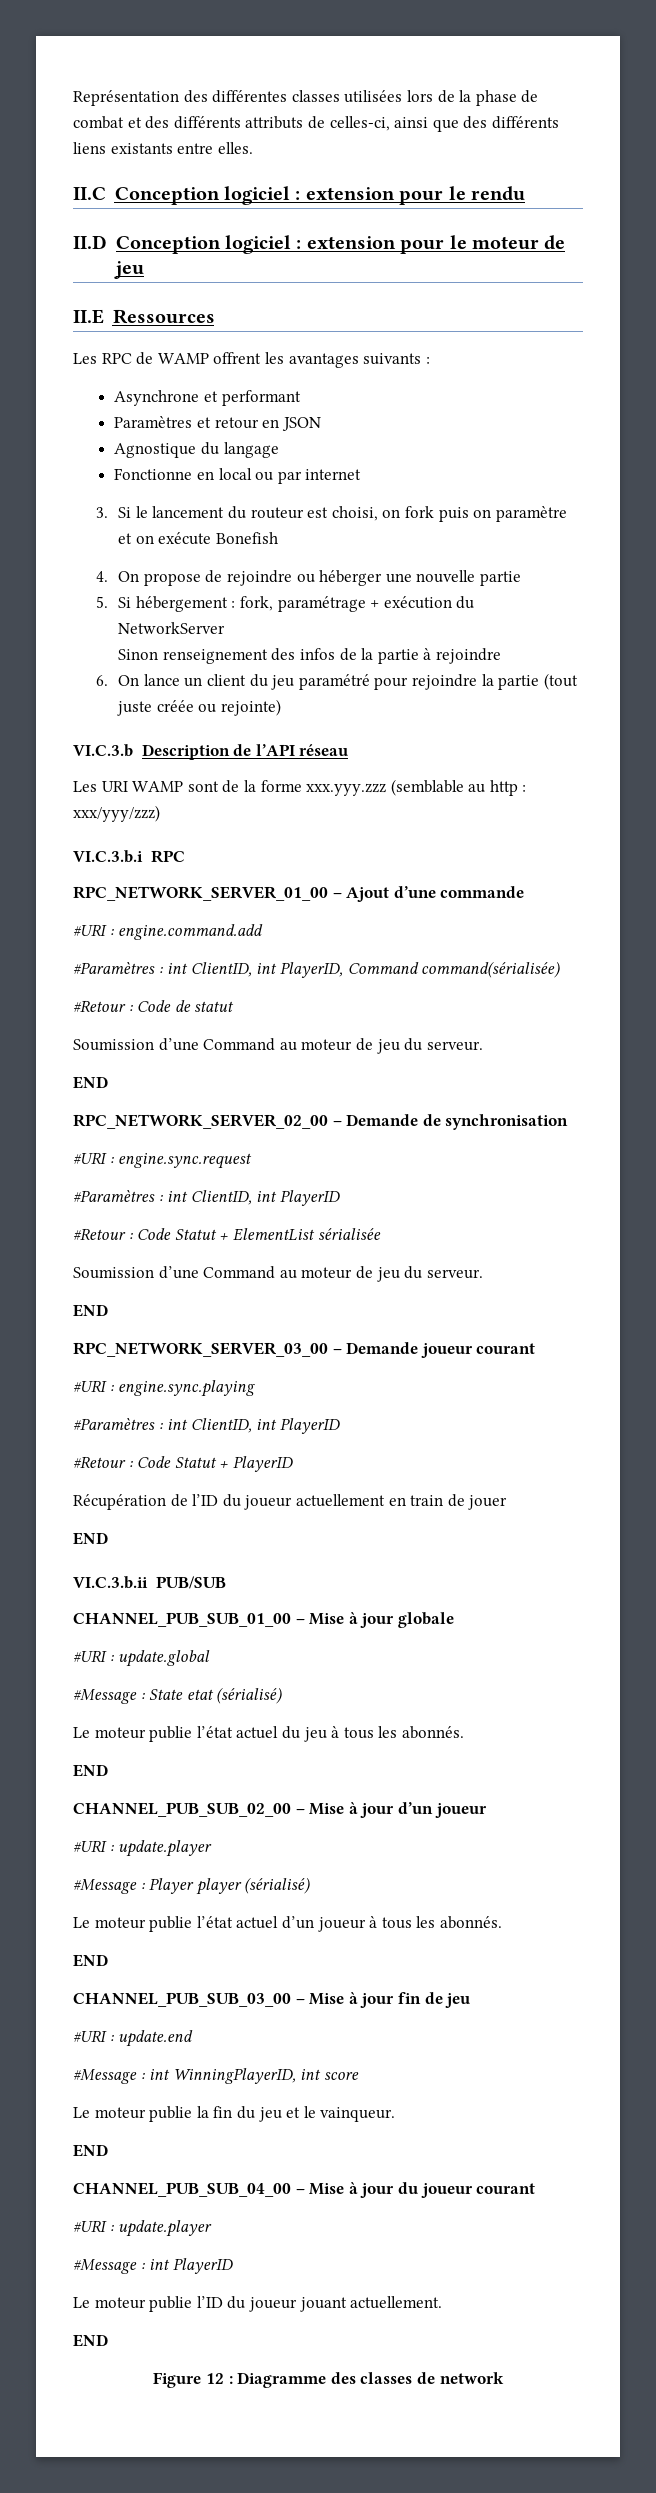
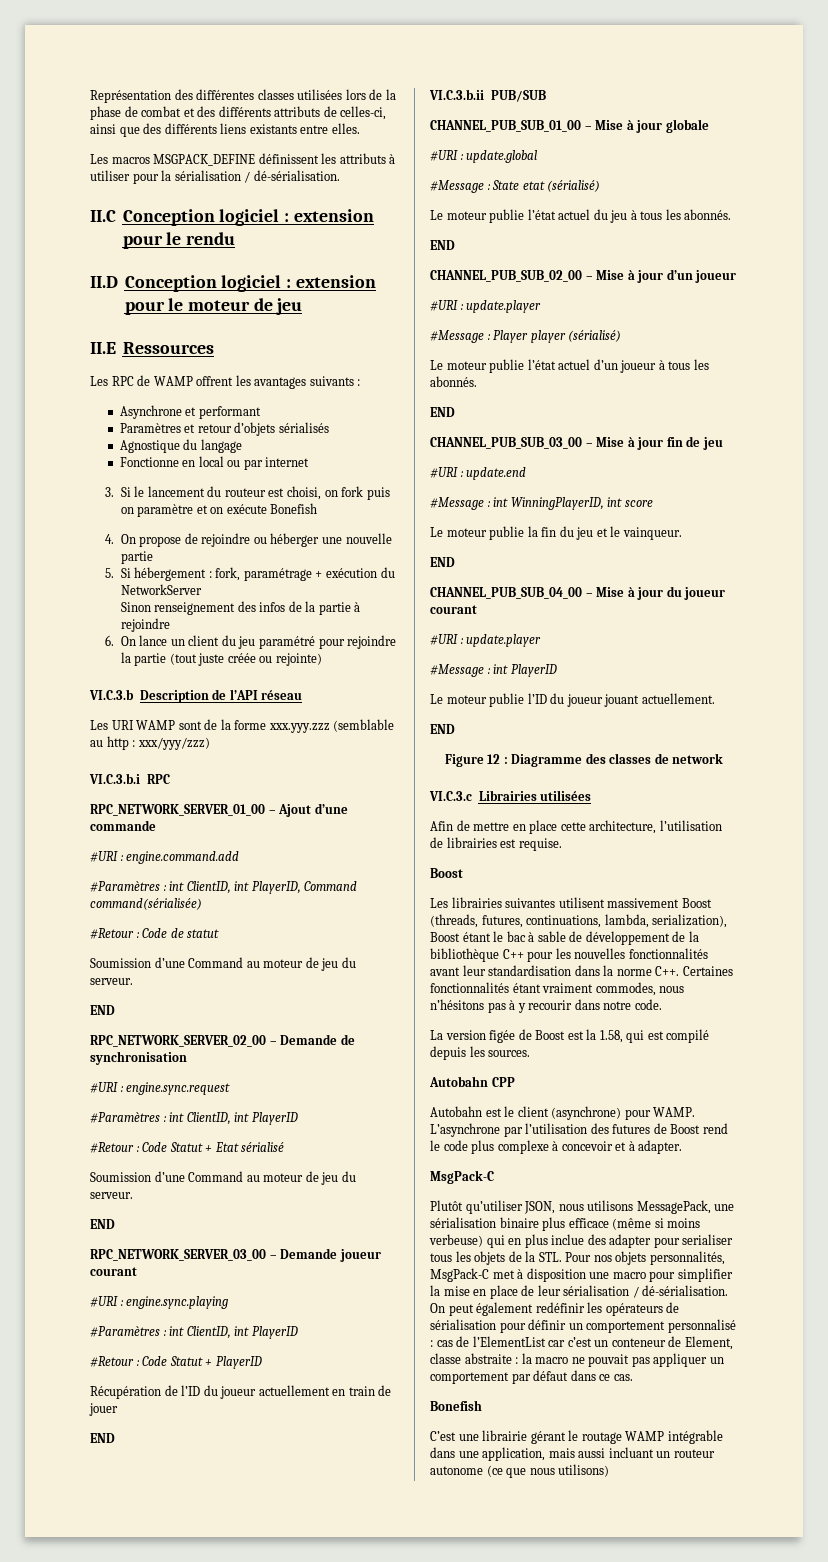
+ Les macros MSGPACK_DEFINE définissent les attributs à utiliser pour la sérialisation / dé-sérialisation.
- Paramètres et retour en JSON
+ Paramètres et retour d’objets sérialisés
- #Retour : Code Statut + ElementList sérialisée
+ #Retour : Code Statut + Etat sérialisé
+ VI.C.3.c Librairies utilisées
+ Afin de mettre en place cette architecture, l’utilisation de librairies est requise.
+ Boost
+ Les librairies suivantes utilisent massivement Boost (threads, futures, continuations, lambda, serialization), Boost étant le bac à sable de développement de la bibliothèque C++ pour les nouvelles fonctionnalités avant leur standardisation dans la norme C++. Certaines fonctionnalités étant vraiment commodes, nous n’hésitons pas à y recourir dans notre code.
+ La version figée de Boost est la 1.58, qui est compilé depuis les sources.
+ Autobahn CPP
+ Autobahn est le client (asynchrone) pour WAMP. L’asynchrone par l’utilisation des futures de Boost rend le code plus complexe à concevoir et à adapter.
+ MsgPack-C
+ Plutôt qu’utiliser JSON, nous utilisons MessagePack, une sérialisation binaire plus efficace (même si moins verbeuse) qui en plus inclue des adapter pour serialiser tous les objets de la STL. Pour nos objets personnalités, MsgPack-C met à disposition une macro pour simplifier la mise en place de leur sérialisation / dé-sérialisation. On peut également redéfinir les opérateurs de sérialisation pour définir un comportement personnalisé : cas de l’ElementList car c’est un conteneur de Element, classe abstraite : la macro ne pouvait pas appliquer un comportement par défaut dans ce cas.
+ Bonefish
+ C’est une librairie gérant le routage WAMP intégrable dans une application, mais aussi incluant un routeur autonome (ce que nous utilisons)

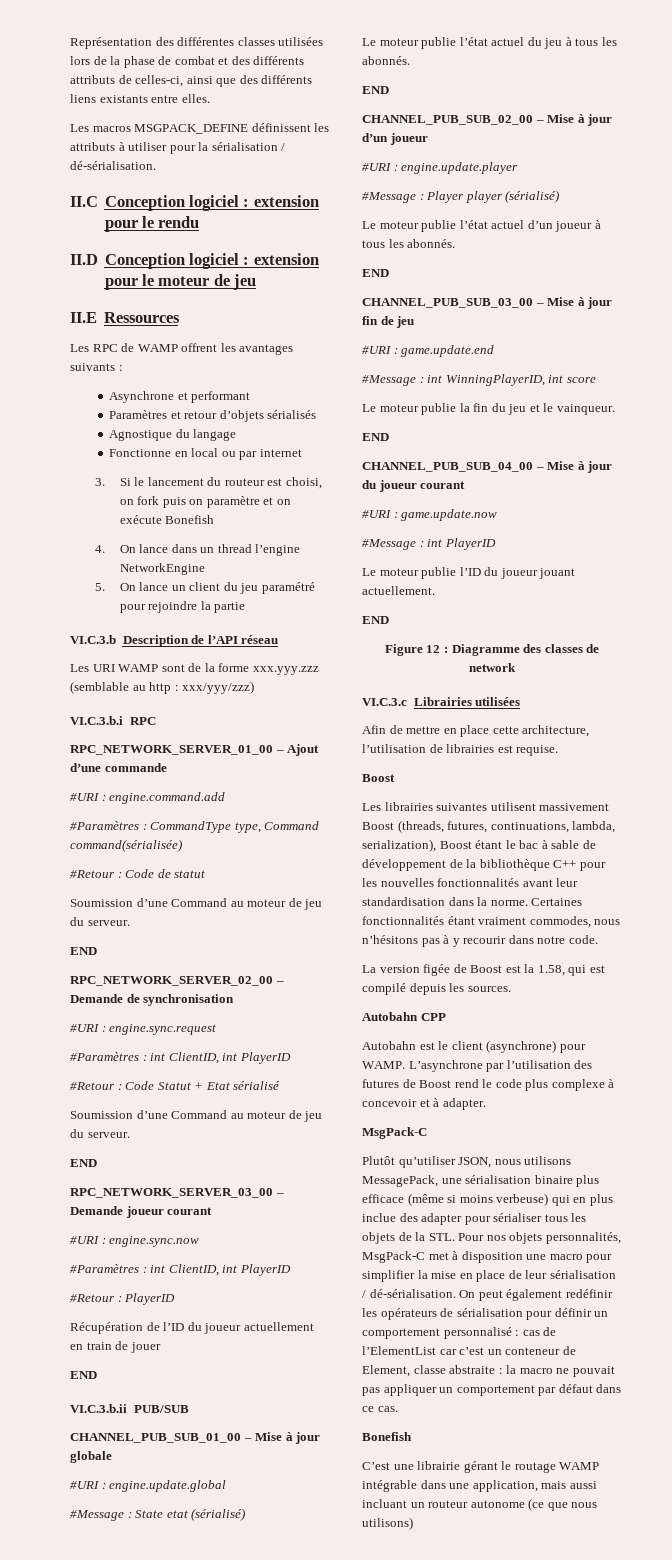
- 4. On propose de rejoindre ou héberger une nouvelle partie
- 5. Si hébergement : fork, paramétrage + exécution du NetworkServer
- Sinon renseignement des infos de la partie à rejoindre
- 6. On lance un client du jeu paramétré pour rejoindre la partie (tout juste créée ou rejointe)
+ 4. On lance dans un thread l’engine NetworkEngine
+ 5. On lance un client du jeu paramétré pour rejoindre la partie
- #Paramètres : int ClientID, int PlayerID, Command command(sérialisée)
+ #Paramètres : CommandType type, Command command(sérialisée)
- #URI : engine.sync.playing
+ #URI : engine.sync.now
  #Paramètres : int ClientID, int PlayerID
- #Retour : Code Statut + PlayerID
+ #Retour : PlayerID
- #URI : update.global
+ #URI : engine.update.global
  CHANNEL_PUB_SUB_02_00 – Mise à jour d’un joueur
- #URI : update.player
+ #URI : engine.update.player
- #URI : update.end
+ #URI : game.update.end
  CHANNEL_PUB_SUB_04_00 – Mise à jour du joueur courant
- #URI : update.player
+ #URI : game.update.now
- Les librairies suivantes utilisent massivement Boost (threads, futures, continuations, lambda, serialization), Boost étant le bac à sable de développement de la bibliothèque C++ pour les nouvelles fonctionnalités avant leur standardisation dans la norme C++. Certaines fonctionnalités étant vraiment commodes, nous n’hésitons pas à y recourir dans notre code.
+ Les librairies suivantes utilisent massivement Boost (threads, futures, continuations, lambda, serialization), Boost étant le bac à sable de développement de la bibliothèque C++ pour les nouvelles fonctionnalités avant leur standardisation dans la norme. Certaines fonctionnalités étant vraiment commodes, nous n’hésitons pas à y recourir dans notre code.
- Plutôt qu’utiliser JSON, nous utilisons MessagePack, une sérialisation binaire plus efficace (même si moins verbeuse) qui en plus inclue des adapter pour serialiser tous les objets de la STL. Pour nos objets personnalités, MsgPack-C met à disposition une macro pour simplifier la mise en place de leur sérialisation / dé-sérialisation.
+ Plutôt qu’utiliser JSON, nous utilisons MessagePack, une sérialisation binaire plus efficace (même si moins verbeuse) qui en plus inclue des adapter pour sérialiser tous les objets de la STL. Pour nos objets personnalités, MsgPack-C met à disposition une macro pour simplifier la mise en place de leur sérialisation / dé-sérialisation.

